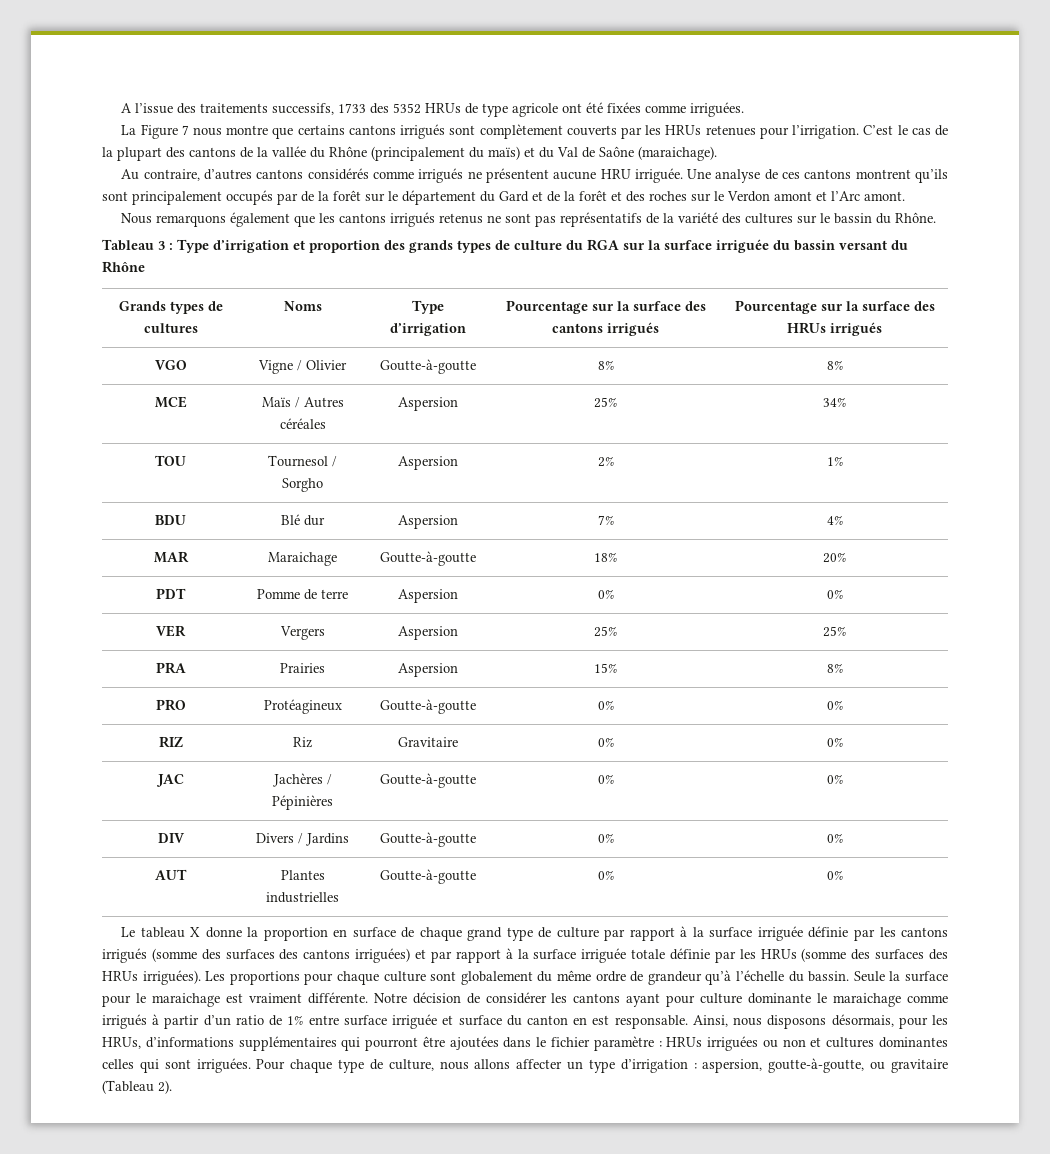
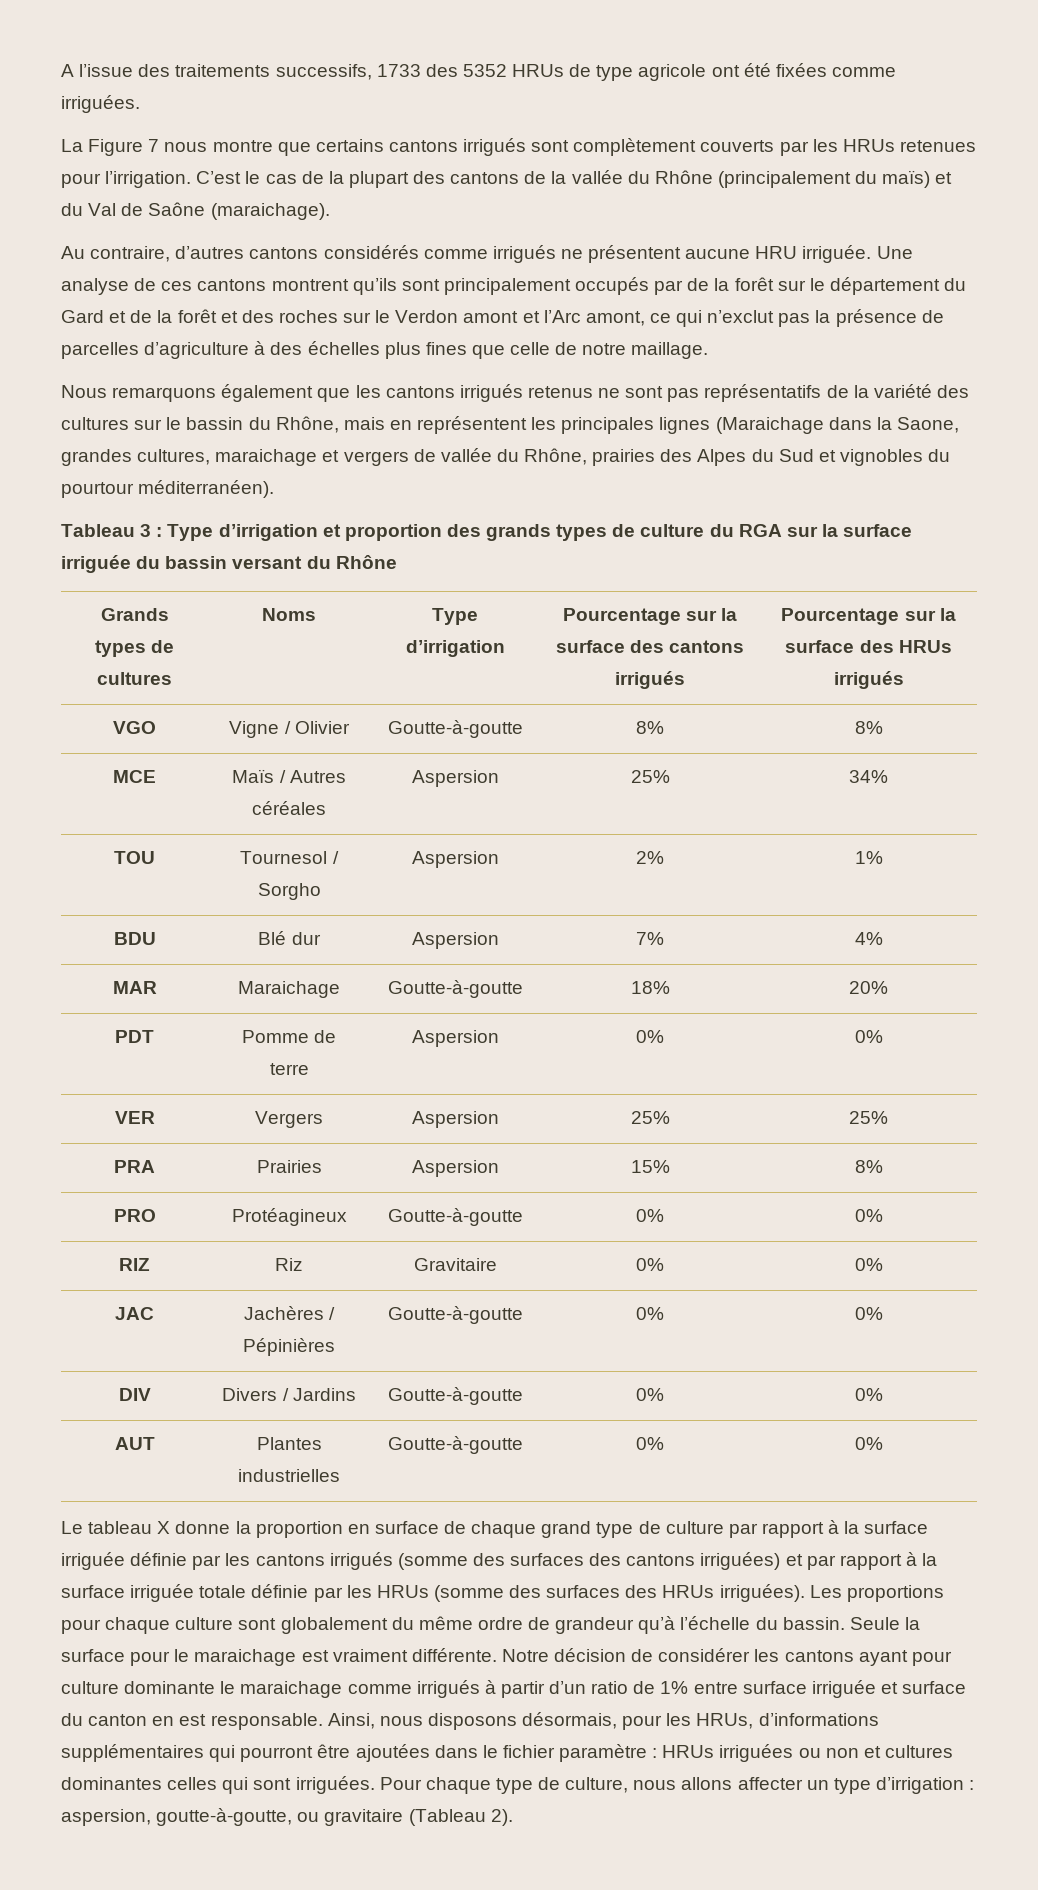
- Une analyse de ces cantons montrent qu’ils sont principalement occupés par de la forêt sur le département du Gard et de la forêt et des roches sur le Verdon amont et l’Arc amont.
+ Une analyse de ces cantons montrent qu’ils sont principalement occupés par de la forêt sur le département du Gard et de la forêt et des roches sur le Verdon amont et l’Arc amont, ce qui n’exclut pas la présence de parcelles d’agriculture à des échelles plus fines que celle de notre maillage.
- Nous remarquons également que les cantons irrigués retenus ne sont pas représentatifs de la variété des cultures sur le bassin du Rhône.
+ Nous remarquons également que les cantons irrigués retenus ne sont pas représentatifs de la variété des cultures sur le bassin du Rhône, mais en représentent les principales lignes (Maraichage dans la Saone, grandes cultures, maraichage et vergers de vallée du Rhône, prairies des Alpes du Sud et vignobles du pourtour méditerranéen).

